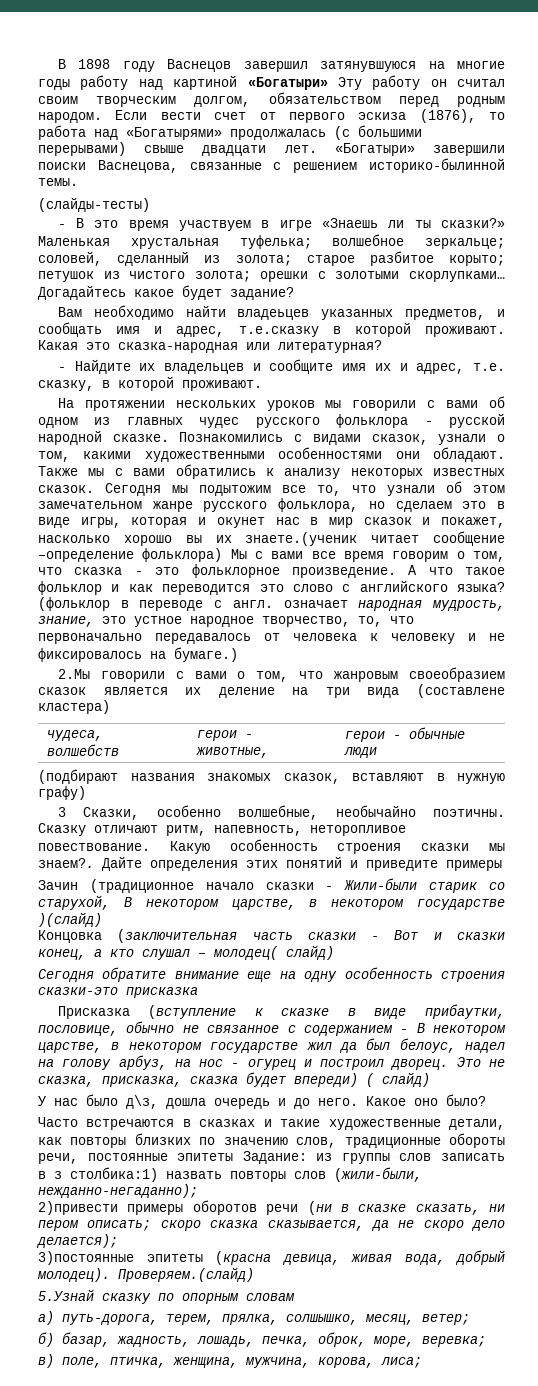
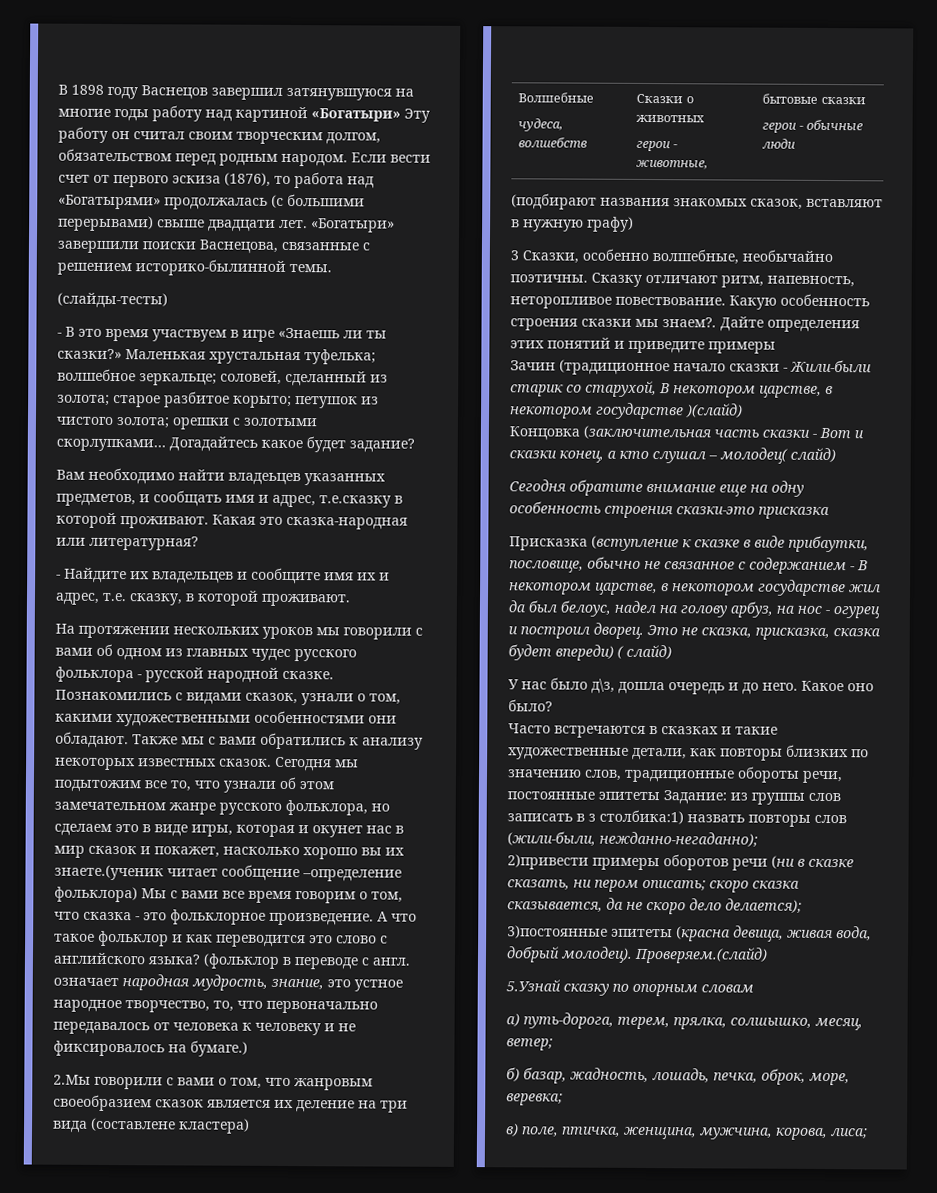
- чудеса, волшебств | герои - животные, | герои - обычные люди
+ Волшебные
+ чудеса, волшебств | Сказки о животных
+ герои - животные, | бытовые сказки
+ герои - обычные люди

